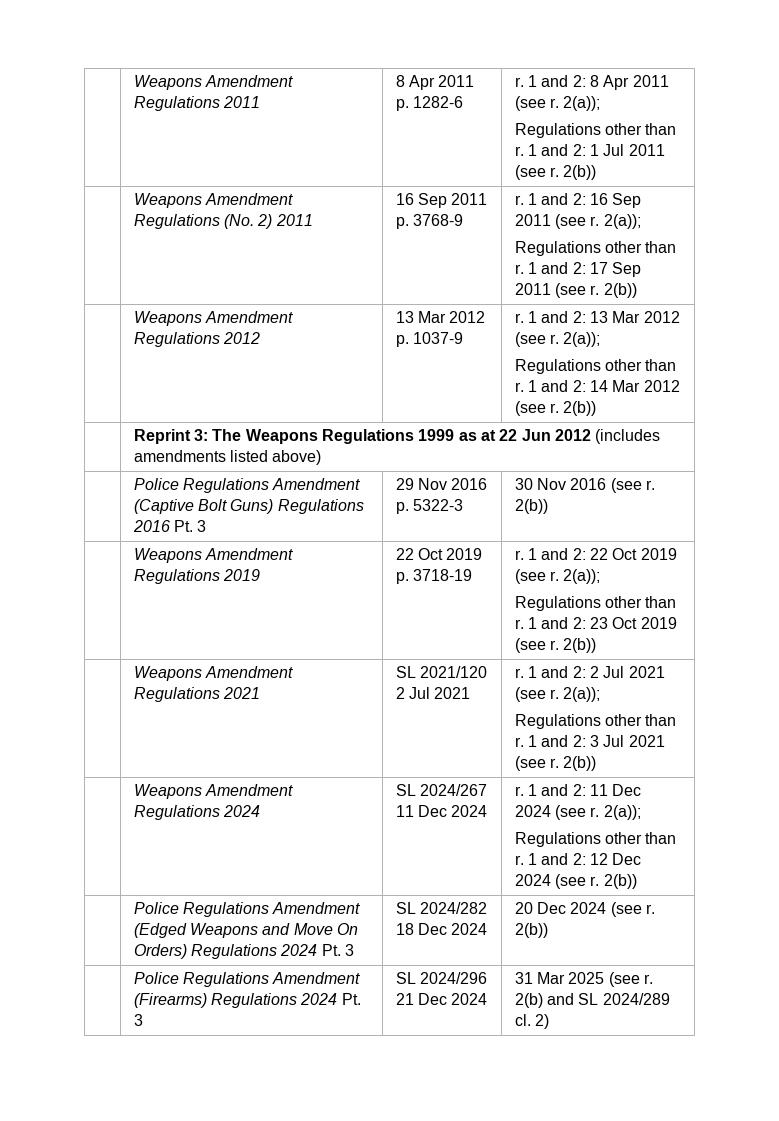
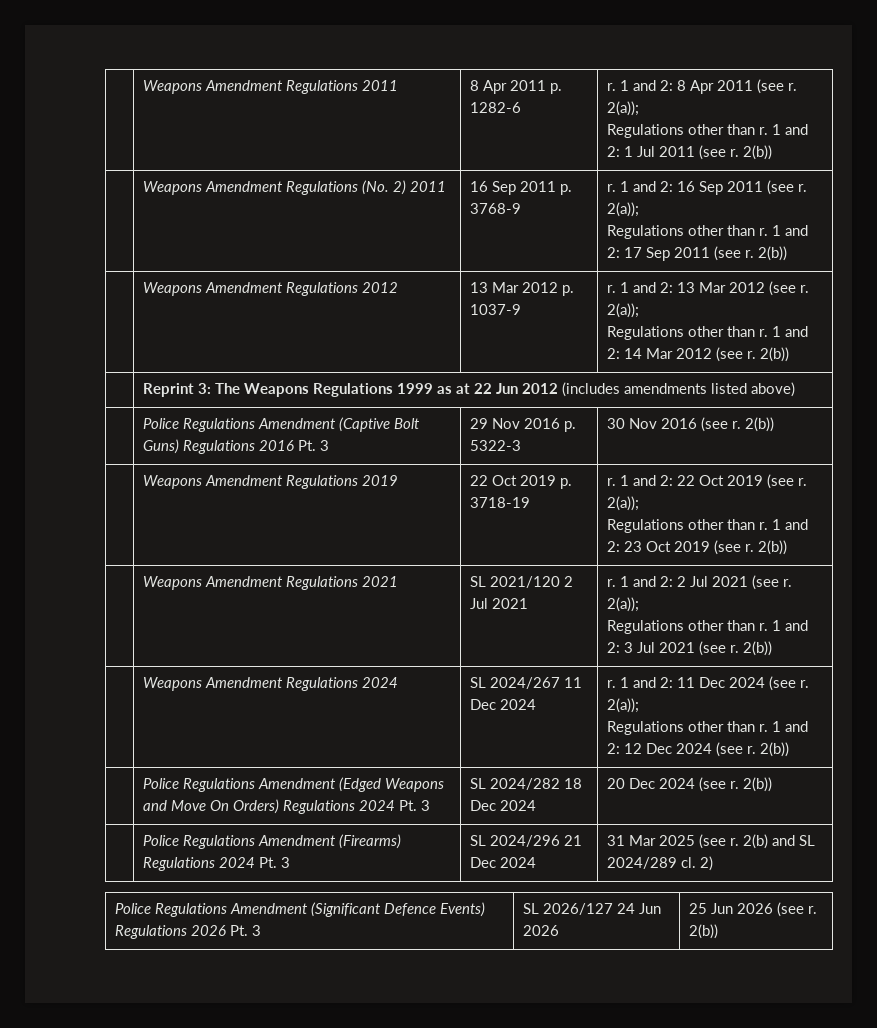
+ Police Regulations Amendment (Significant Defence Events) Regulations 2026 Pt. 3 | SL 2026/127 24 Jun 2026 | 25 Jun 2026 (see r. 2(b))

